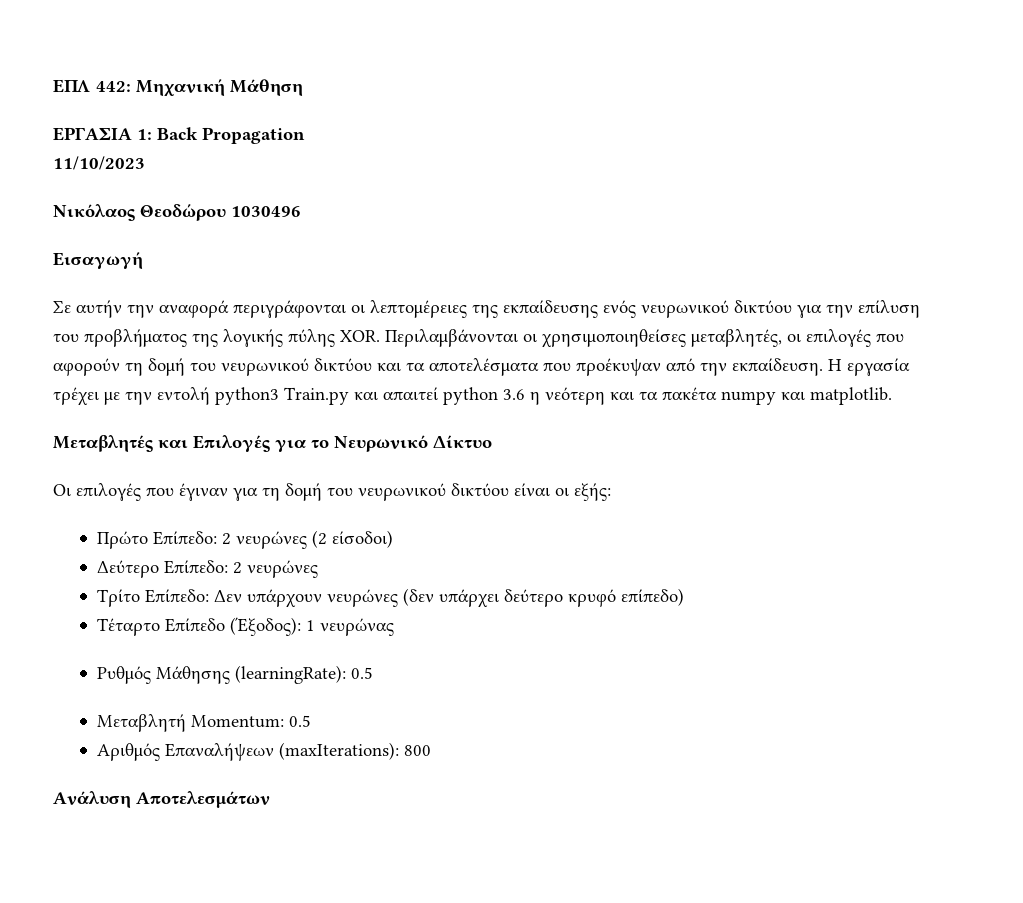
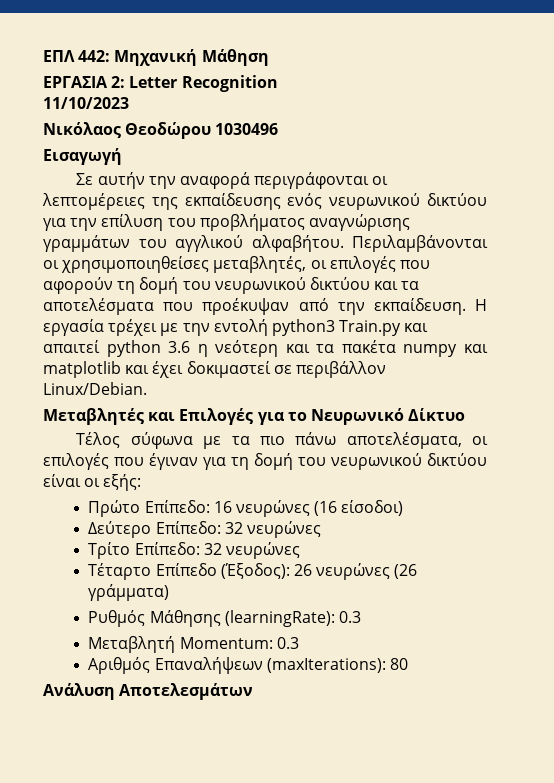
- ΕΡΓΑΣΙΑ 1: Back Propagation
+ ΕΡΓΑΣΙΑ 2: Letter Recognition
- Σε αυτήν την αναφορά περιγράφονται οι λεπτομέρειες της εκπαίδευσης ενός νευρωνικού δικτύου για την επίλυση του προβλήματος της λογικής πύλης XOR. Περιλαμβάνονται οι χρησιμοποιηθείσες μεταβλητές, οι επιλογές που αφορούν τη δομή του νευρωνικού δικτύου και τα αποτελέσματα που προέκυψαν από την εκπαίδευση.
+ Σε αυτήν την αναφορά περιγράφονται οι λεπτομέρειες της εκπαίδευσης ενός νευρωνικού δικτύου για την επίλυση του προβλήματος αναγνώρισης γραμμάτων του αγγλικού αλφαβήτου. Περιλαμβάνονται οι χρησιμοποιηθείσες μεταβλητές, οι επιλογές που αφορούν τη δομή του νευρωνικού δικτύου και τα αποτελέσματα που προέκυψαν από την εκπαίδευση.
- Η εργασία τρέχει με την εντολή python3 Train.py και απαιτεί python 3.6 η νεότερη και τα πακέτα numpy και matplotlib.
+ Η εργασία τρέχει με την εντολή python3 Train.py και απαιτεί python 3.6 η νεότερη και τα πακέτα numpy και matplotlib και έχει δοκιμαστεί σε περιβάλλον Linux/Debian.
- Οι επιλογές που έγιναν για τη δομή του νευρωνικού δικτύου είναι οι εξής:
+ Τέλος σύφωνα με τα πιο πάνω αποτελέσματα, οι επιλογές που έγιναν για τη δομή του νευρωνικού δικτύου είναι οι εξής:
- Πρώτο Επίπεδο: 2 νευρώνες (2 είσοδοι)
+ Πρώτο Επίπεδο: 16 νευρώνες (16 είσοδοι)
- Δεύτερο Επίπεδο: 2 νευρώνες
+ Δεύτερο Επίπεδο: 32 νευρώνες
- Τρίτο Επίπεδο: Δεν υπάρχουν νευρώνες (δεν υπάρχει δεύτερο κρυφό επίπεδο)
+ Τρίτο Επίπεδο: 32 νευρώνες
- Τέταρτο Επίπεδο (Έξοδος): 1 νευρώνας
+ Τέταρτο Επίπεδο (Έξοδος): 26 νευρώνες (26 γράμματα)
- Ρυθμός Μάθησης (learningRate): 0.5
+ Ρυθμός Μάθησης (learningRate): 0.3
- Μεταβλητή Momentum: 0.5
+ Μεταβλητή Momentum: 0.3
- Αριθμός Επαναλήψεων (maxIterations): 800
+ Αριθμός Επαναλήψεων (maxIterations): 80

